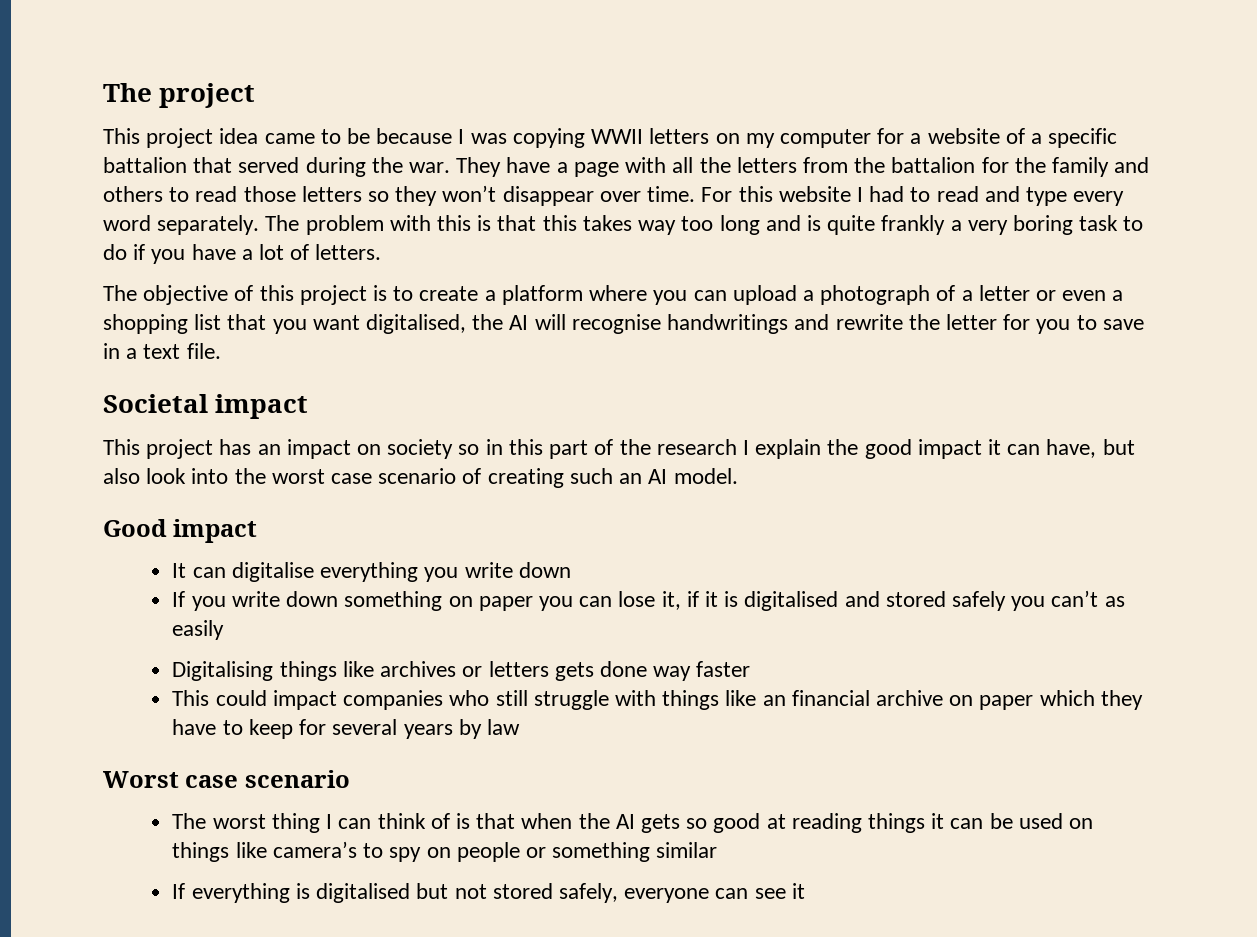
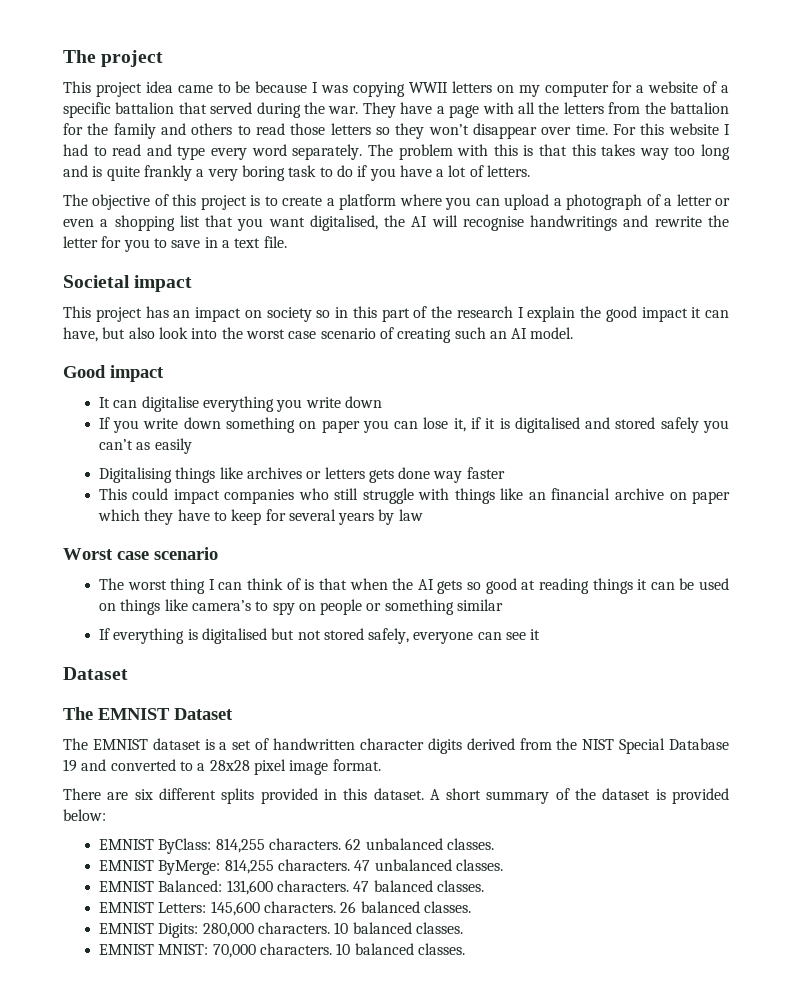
  If everything is digitalised but not stored safely, everyone can see it
+ Dataset
+ The EMNIST Dataset
+ The EMNIST dataset is a set of handwritten character digits derived from the NIST Special Database 19 and converted to a 28x28 pixel image format.
+ There are six different splits provided in this dataset. A short summary of the dataset is provided below:
+ EMNIST ByClass: 814,255 characters. 62 unbalanced classes.
+ EMNIST ByMerge: 814,255 characters. 47 unbalanced classes.
+ EMNIST Balanced: 131,600 characters. 47 balanced classes.
+ EMNIST Letters: 145,600 characters. 26 balanced classes.
+ EMNIST Digits: 280,000 characters. 10 balanced classes.
+ EMNIST MNIST: 70,000 characters. 10 balanced classes.

